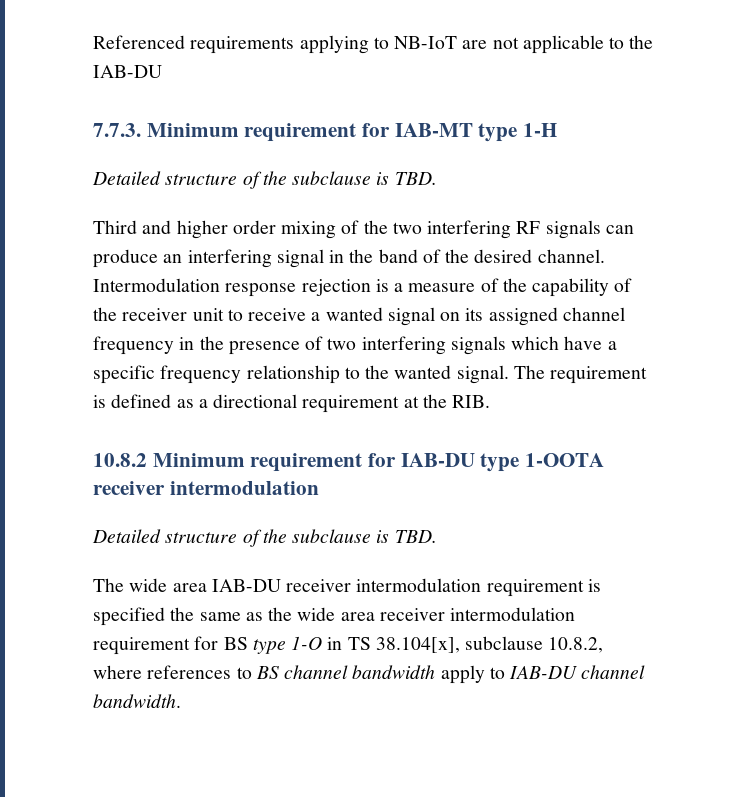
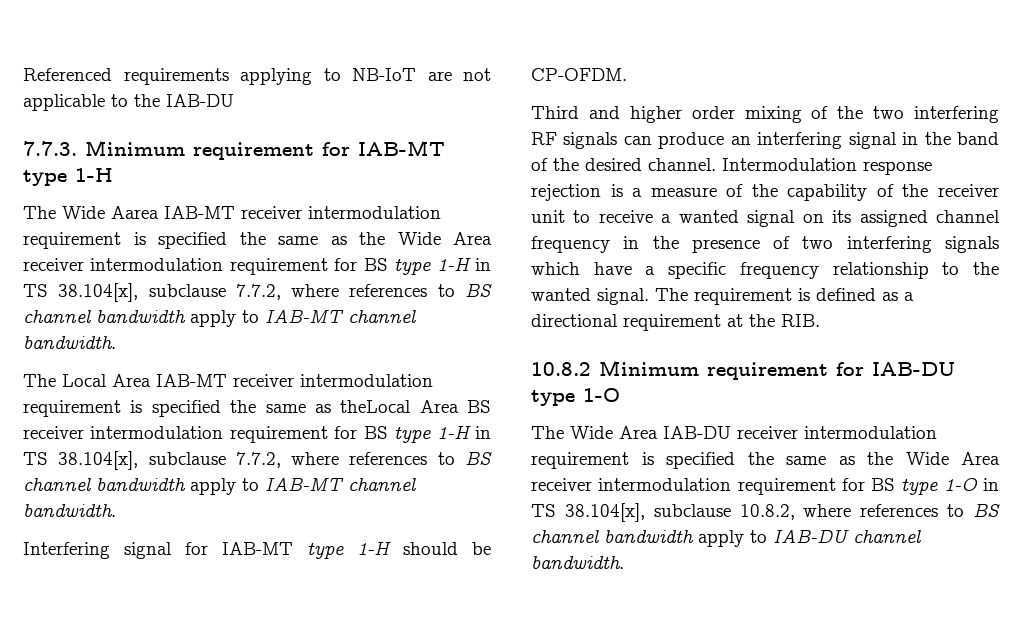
  7.7.3. Minimum requirement for IAB-MT type 1-H
- Detailed structure of the subclause is TBD.
+ The Wide Aarea IAB-MT receiver intermodulation requirement is specified the same as the Wide Area receiver intermodulation requirement for BS type 1-H in TS 38.104[x], subclause 7.7.2, where references to BS channel bandwidth apply to IAB-MT channel bandwidth.
+ The Local Area IAB-MT receiver intermodulation requirement is specified the same as theLocal Area BS receiver intermodulation requirement for BS type 1-H in TS 38.104[x], subclause 7.7.2, where references to BS channel bandwidth apply to IAB-MT channel bandwidth.
+ Interfering signal for IAB-MT type 1-H should be CP-OFDM.
- 10.8.2 Minimum requirement for IAB-DU type 1-OOTA receiver intermodulation
- Detailed structure of the subclause is TBD.
- The wide area IAB-DU receiver intermodulation requirement is specified the same as the wide area receiver intermodulation requirement for BS type 1-O in TS 38.104[x], subclause 10.8.2, where references to BS channel bandwidth apply to IAB-DU channel bandwidth.
+ 10.8.2 Minimum requirement for IAB-DU type 1-O
+ The Wide Area IAB-DU receiver intermodulation requirement is specified the same as the Wide Area receiver intermodulation requirement for BS type 1-O in TS 38.104[x], subclause 10.8.2, where references to BS channel bandwidth apply to IAB-DU channel bandwidth.

